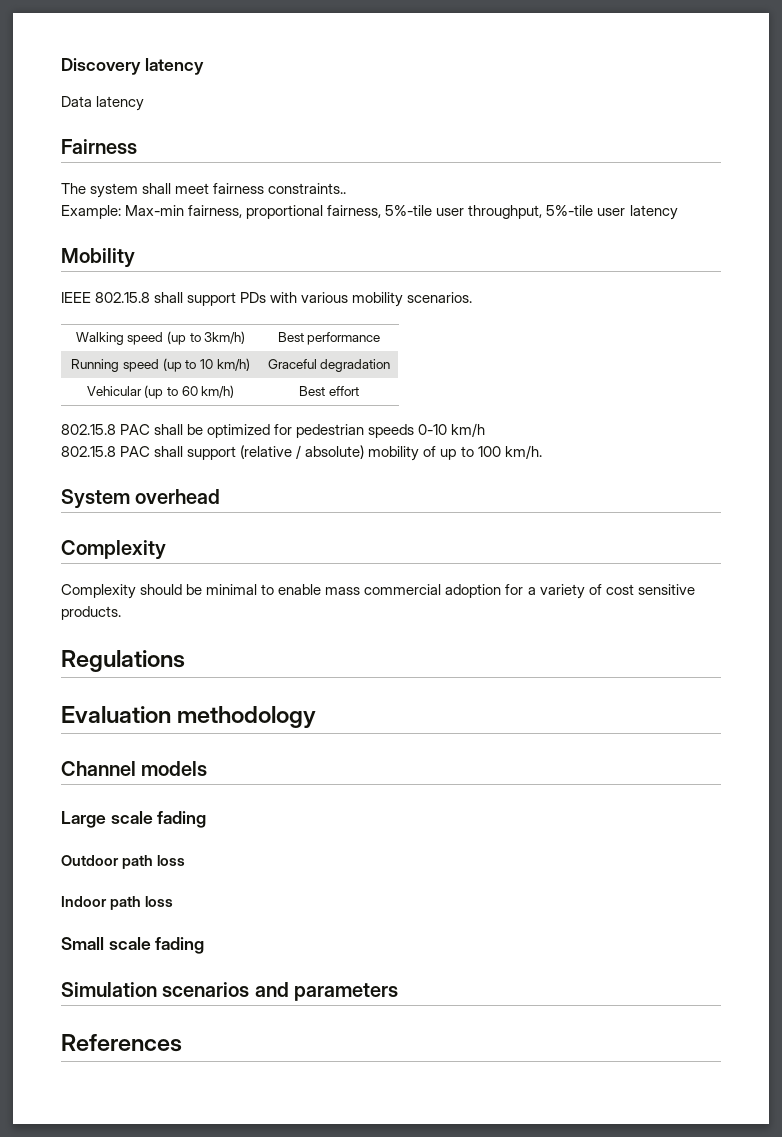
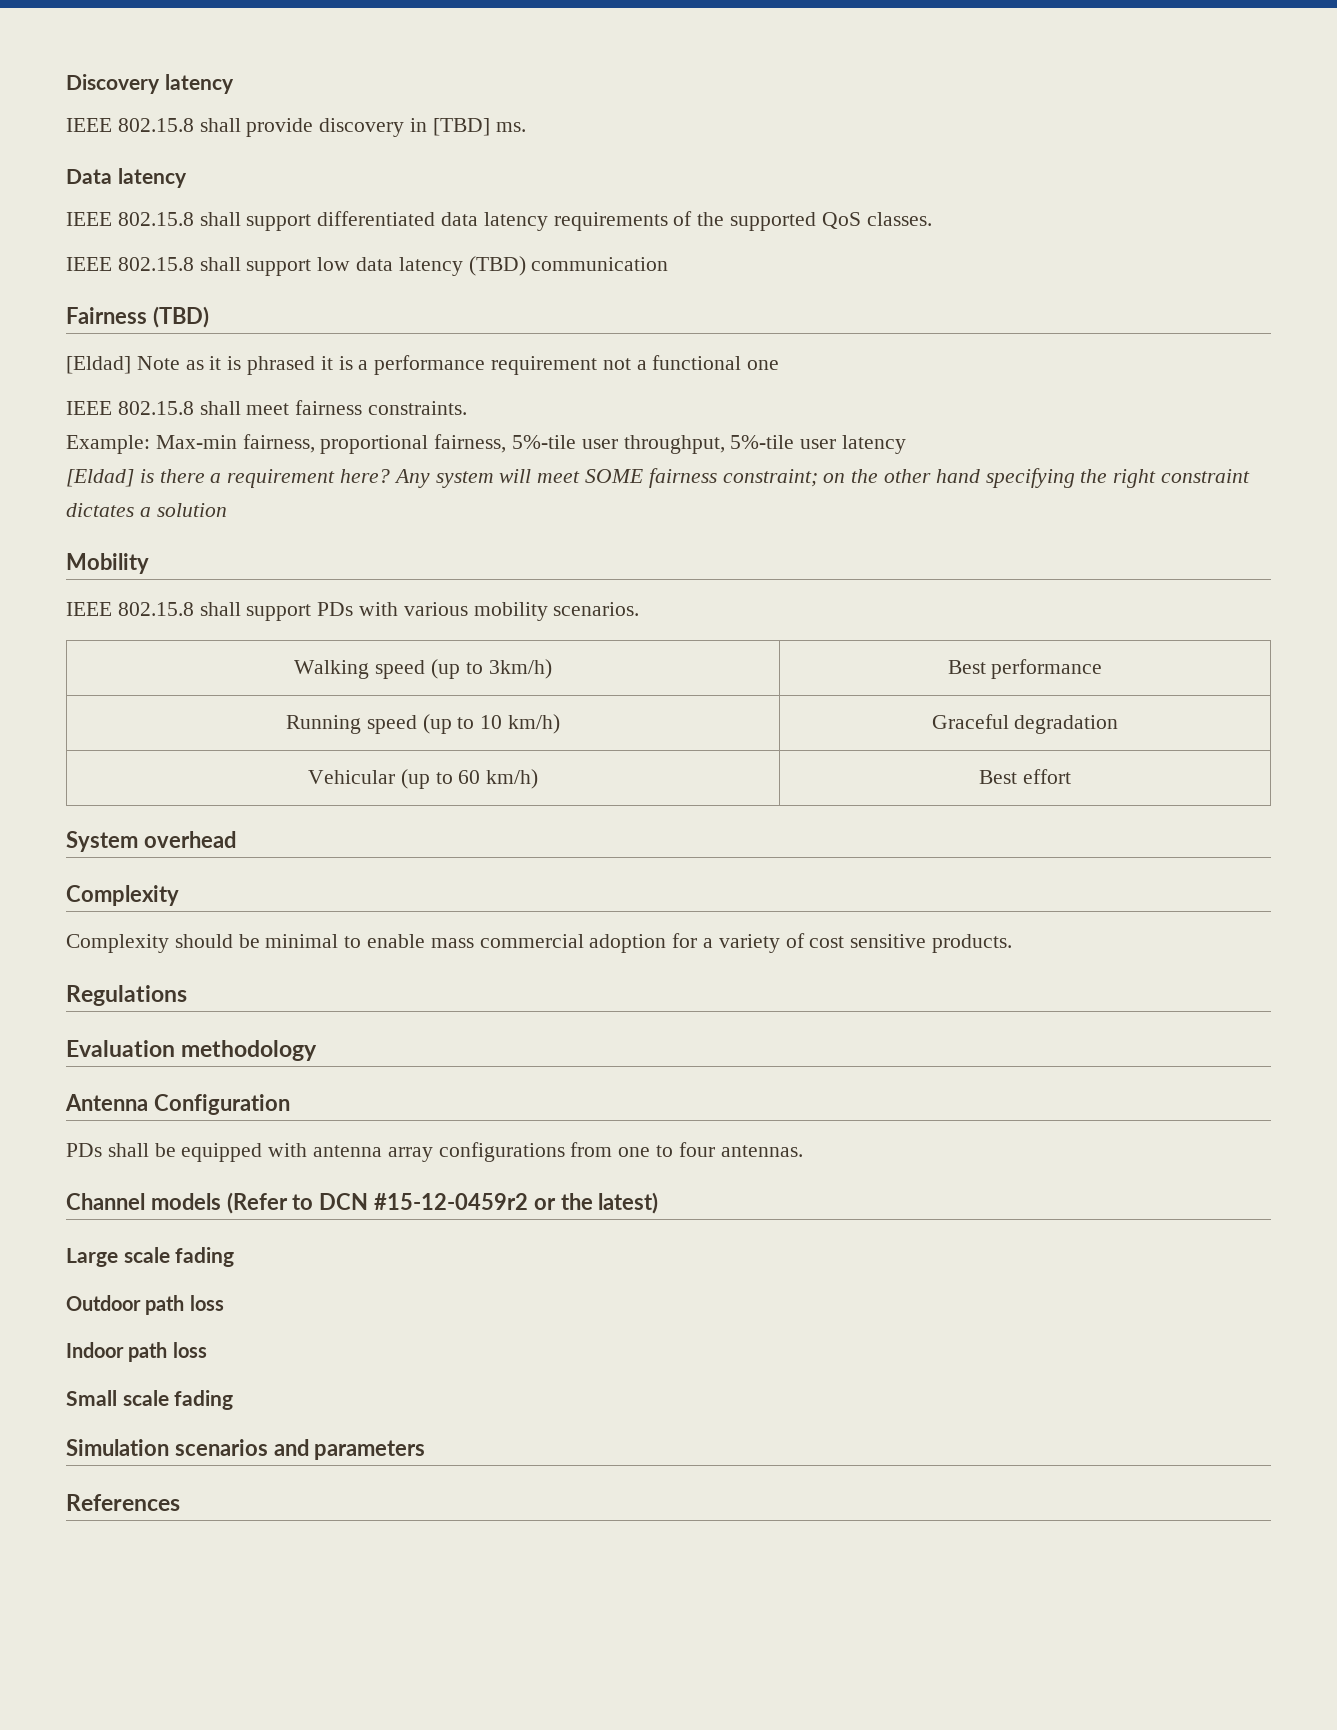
+ IEEE 802.15.8 shall provide discovery in [TBD] ms.
  Data latency
- Fairness
- The system shall meet fairness constraints..
+ IEEE 802.15.8 shall support differentiated data latency requirements of the supported QoS classes.
+ IEEE 802.15.8 shall support low data latency (TBD) communication
+ Fairness (TBD)
+ [Eldad] Note as it is phrased it is a performance requirement not a functional one
+ IEEE 802.15.8 shall meet fairness constraints.
+ [Eldad] is there a requirement here? Any system will meet SOME fairness constraint; on the other hand specifying the right constraint dictates a solution
- 802.15.8 PAC shall be optimized for pedestrian speeds 0-10 km/h
- 802.15.8 PAC shall support (relative / absolute) mobility of up to 100 km/h.
- Channel models
+ Antenna Configuration
+ PDs shall be equipped with antenna array configurations from one to four antennas.
+ Channel models (Refer to DCN #15-12-0459r2 or the latest)

